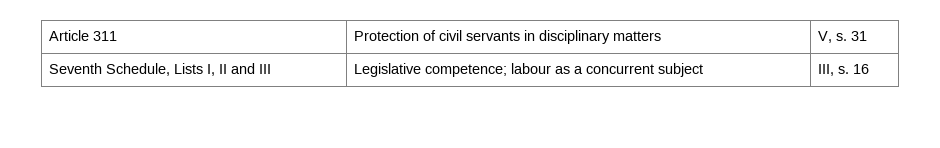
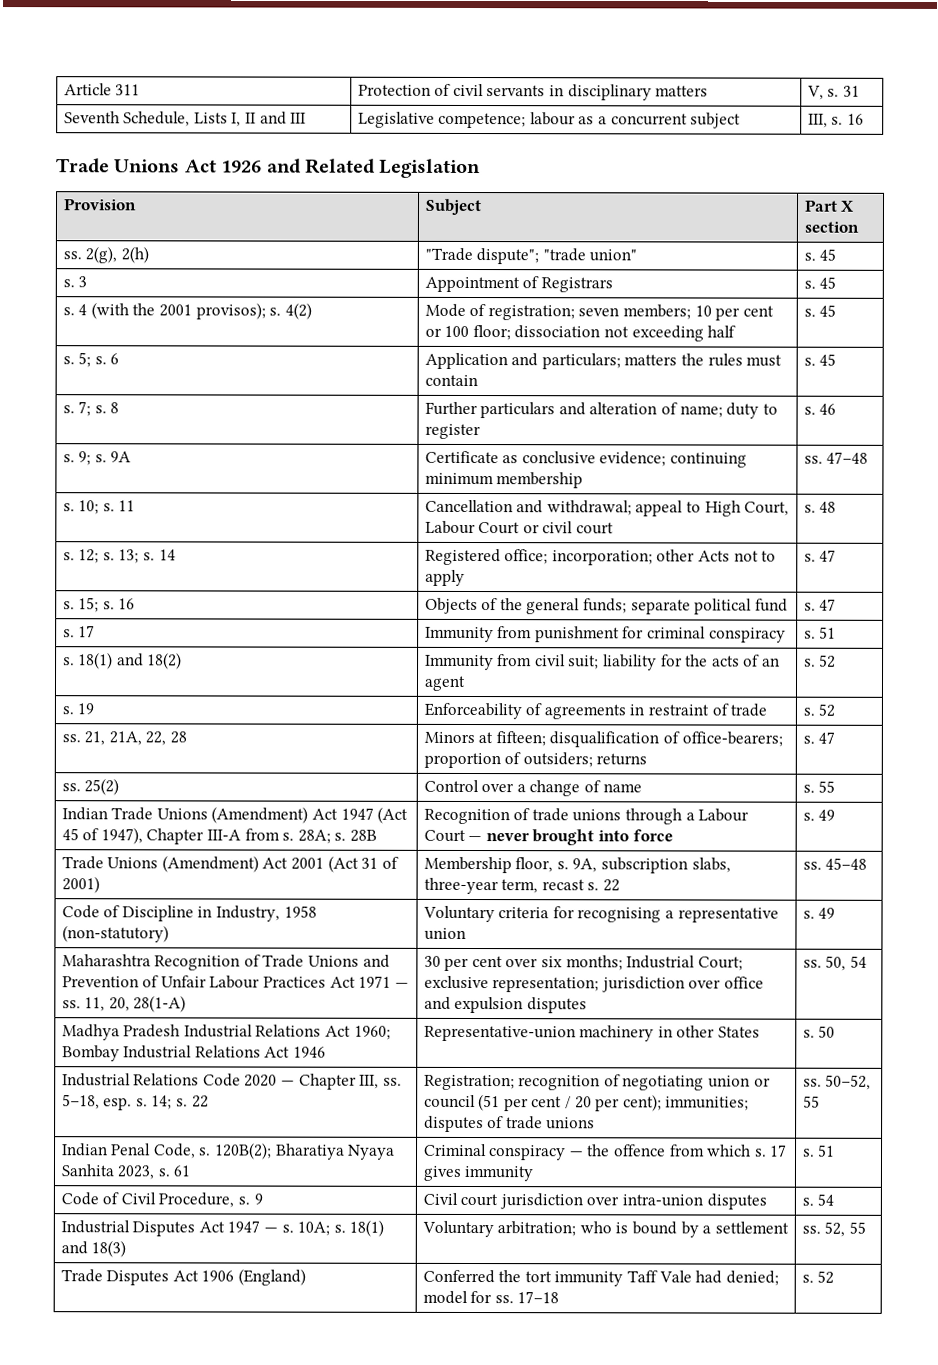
+ Trade Unions Act 1926 and Related Legislation
+ Provision | Subject | Part X section
+ ss. 2(g), 2(h) | "Trade dispute"; "trade union" | s. 45
+ s. 3 | Appointment of Registrars | s. 45
+ s. 4 (with the 2001 provisos); s. 4(2) | Mode of registration; seven members; 10 per cent or 100 floor; dissociation not exceeding half | s. 45
+ s. 5; s. 6 | Application and particulars; matters the rules must contain | s. 45
+ s. 7; s. 8 | Further particulars and alteration of name; duty to register | s. 46
+ s. 9; s. 9A | Certificate as conclusive evidence; continuing minimum membership | ss. 47–48
+ s. 10; s. 11 | Cancellation and withdrawal; appeal to High Court, Labour Court or civil court | s. 48
+ s. 12; s. 13; s. 14 | Registered office; incorporation; other Acts not to apply | s. 47
+ s. 15; s. 16 | Objects of the general funds; separate political fund | s. 47
+ s. 17 | Immunity from punishment for criminal conspiracy | s. 51
+ s. 18(1) and 18(2) | Immunity from civil suit; liability for the acts of an agent | s. 52
+ s. 19 | Enforceability of agreements in restraint of trade | s. 52
+ ss. 21, 21A, 22, 28 | Minors at fifteen; disqualification of office-bearers; proportion of outsiders; returns | s. 47
+ ss. 25(2) | Control over a change of name | s. 55
+ Indian Trade Unions (Amendment) Act 1947 (Act 45 of 1947), Chapter III-A from s. 28A; s. 28B | Recognition of trade unions through a Labour Court — never brought into force | s. 49
+ Trade Unions (Amendment) Act 2001 (Act 31 of 2001) | Membership floor, s. 9A, subscription slabs, three-year term, recast s. 22 | ss. 45–48
+ Code of Discipline in Industry, 1958 (non-statutory) | Voluntary criteria for recognising a representative union | s. 49
+ Maharashtra Recognition of Trade Unions and Prevention of Unfair Labour Practices Act 1971 — ss. 11, 20, 28(1-A) | 30 per cent over six months; Industrial Court; exclusive representation; jurisdiction over office and expulsion disputes | ss. 50, 54
+ Madhya Pradesh Industrial Relations Act 1960; Bombay Industrial Relations Act 1946 | Representative-union machinery in other States | s. 50
+ Industrial Relations Code 2020 — Chapter III, ss. 5–18, esp. s. 14; s. 22 | Registration; recognition of negotiating union or council (51 per cent / 20 per cent); immunities; disputes of trade unions | ss. 50–52, 55
+ Indian Penal Code, s. 120B(2); Bharatiya Nyaya Sanhita 2023, s. 61 | Criminal conspiracy — the offence from which s. 17 gives immunity | s. 51
+ Code of Civil Procedure, s. 9 | Civil court jurisdiction over intra-union disputes | s. 54
+ Industrial Disputes Act 1947 — s. 10A; s. 18(1) and 18(3) | Voluntary arbitration; who is bound by a settlement | ss. 52, 55
+ Trade Disputes Act 1906 (England) | Conferred the tort immunity Taff Vale had denied; model for ss. 17–18 | s. 52

